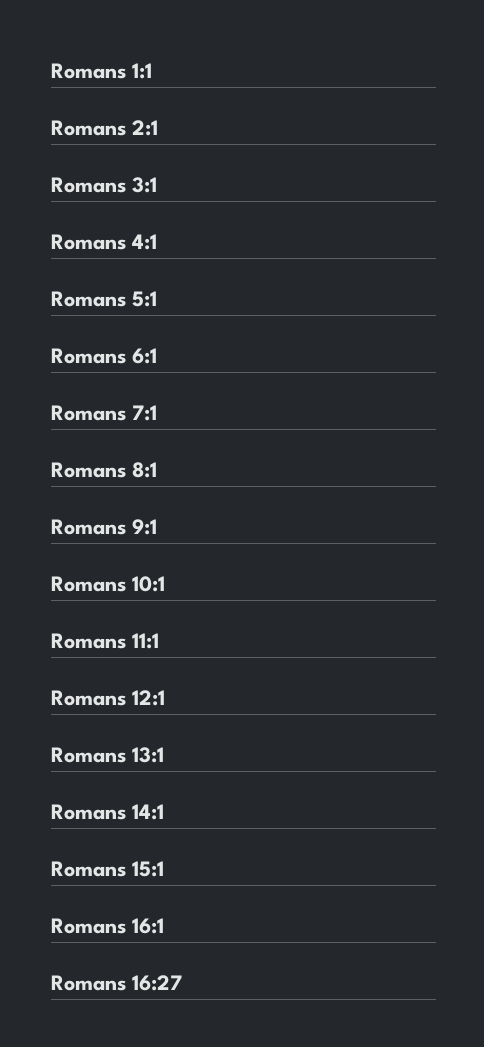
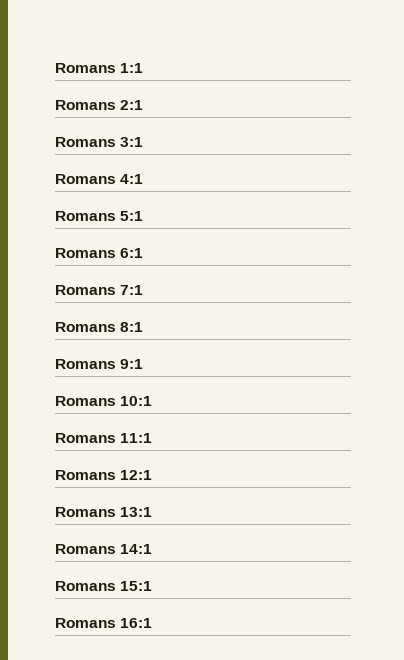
- Romans 16:27

